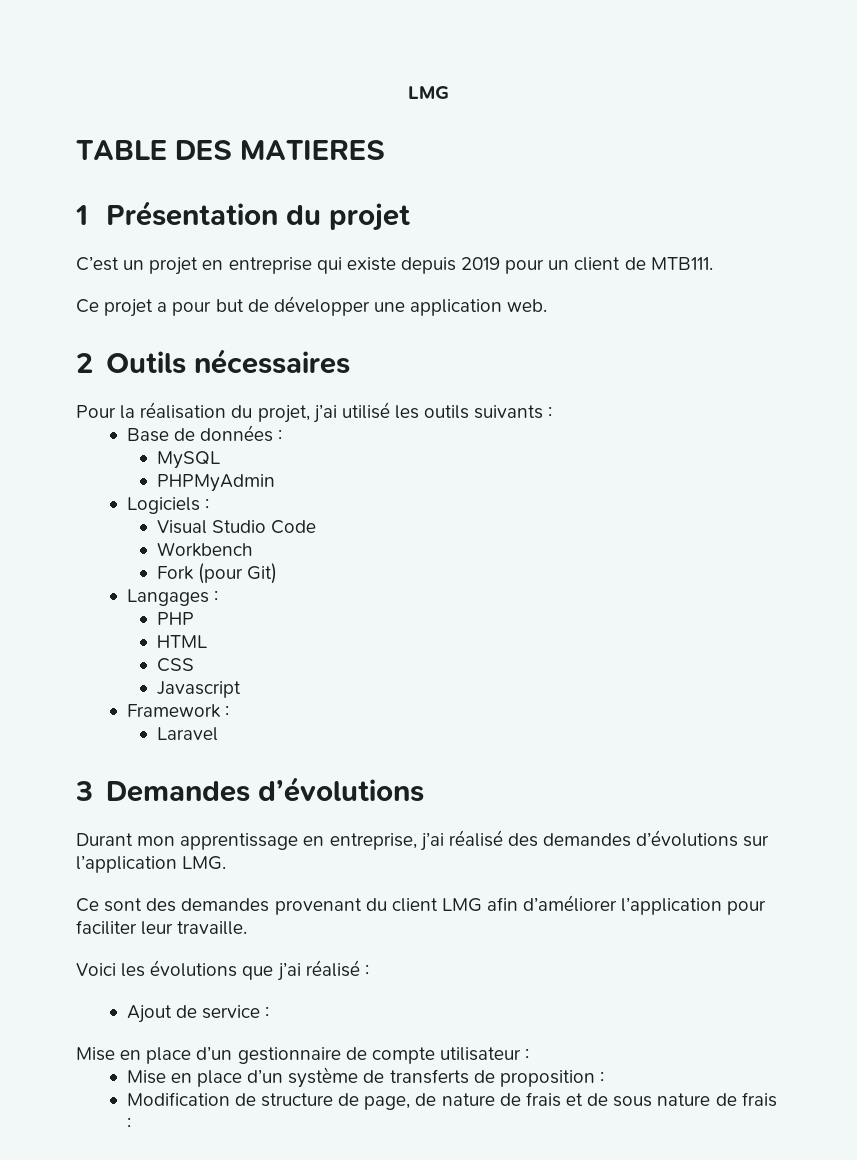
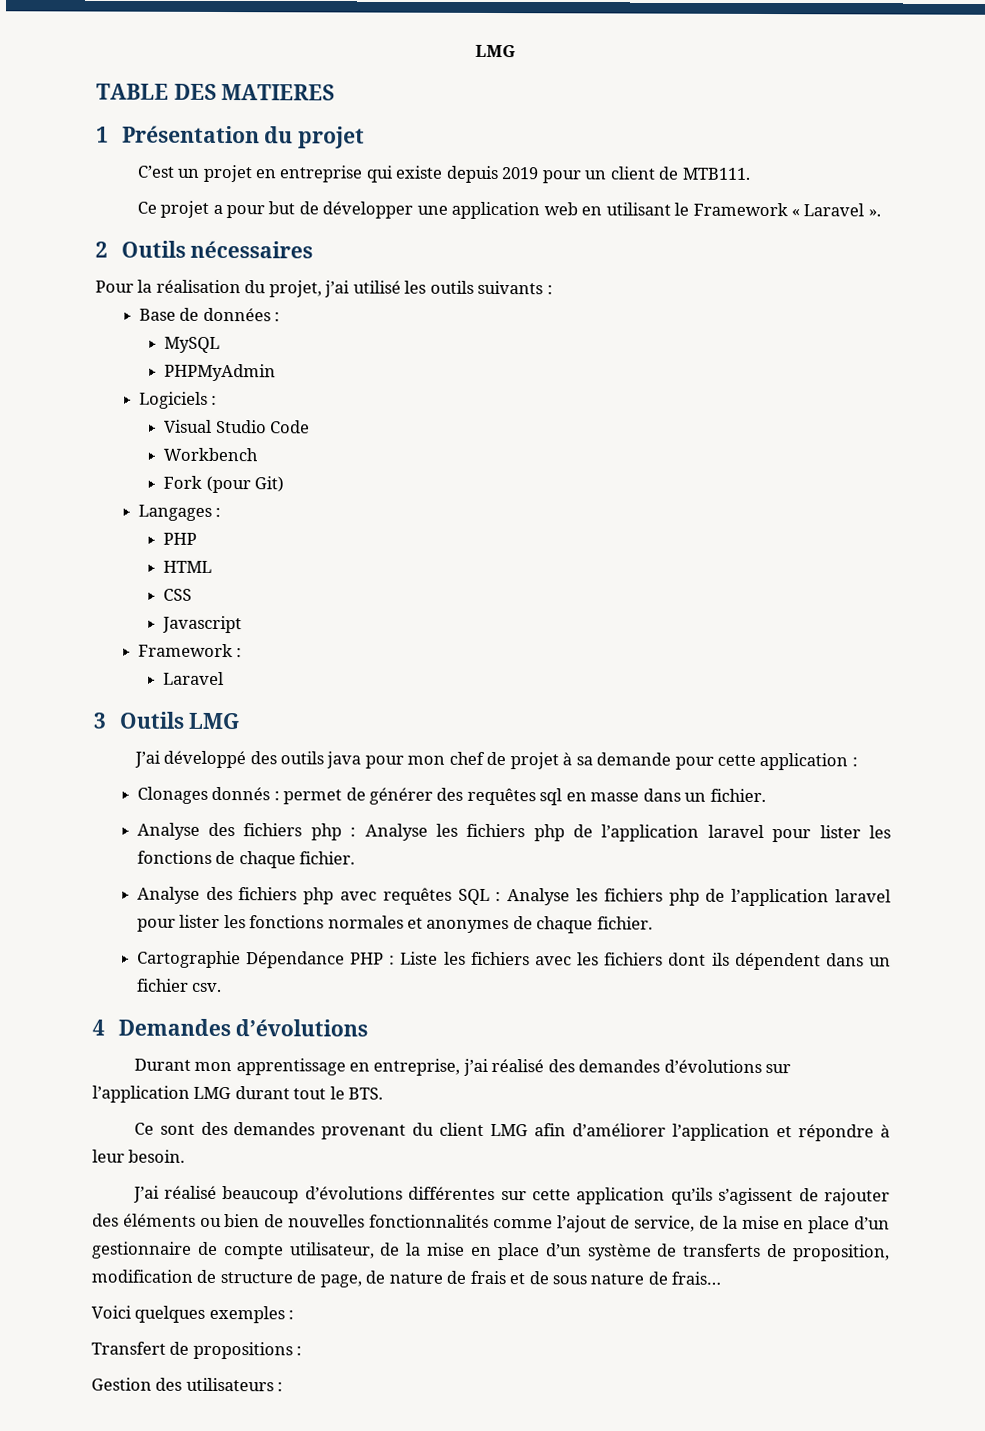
- Ce projet a pour but de développer une application web.
+ Ce projet a pour but de développer une application web en utilisant le Framework « Laravel ».
- 3 Demandes d’évolutions
+ 3 Outils LMG
+ J’ai développé des outils java pour mon chef de projet à sa demande pour cette application :
+ Clonages donnés : permet de générer des requêtes sql en masse dans un fichier.
+ Analyse des fichiers php : Analyse les fichiers php de l’application laravel pour lister les fonctions de chaque fichier.
+ Analyse des fichiers php avec requêtes SQL : Analyse les fichiers php de l’application laravel pour lister les fonctions normales et anonymes de chaque fichier.
+ Cartographie Dépendance PHP : Liste les fichiers avec les fichiers dont ils dépendent dans un fichier csv.
+ 4 Demandes d’évolutions
- Durant mon apprentissage en entreprise, j’ai réalisé des demandes d’évolutions sur l’application LMG.
+ Durant mon apprentissage en entreprise, j’ai réalisé des demandes d’évolutions sur l’application LMG durant tout le BTS.
- Ce sont des demandes provenant du client LMG afin d’améliorer l’application pour faciliter leur travaille.
- Voici les évolutions que j’ai réalisé :
- Ajout de service :
- Mise en place d’un gestionnaire de compte utilisateur :
- Mise en place d’un système de transferts de proposition :
- Modification de structure de page, de nature de frais et de sous nature de frais :
+ Ce sont des demandes provenant du client LMG afin d’améliorer l’application et répondre à leur besoin.
+ J’ai réalisé beaucoup d’évolutions différentes sur cette application qu’ils s’agissent de rajouter des éléments ou bien de nouvelles fonctionnalités comme l’ajout de service, de la mise en place d’un gestionnaire de compte utilisateur, de la mise en place d’un système de transferts de proposition, modification de structure de page, de nature de frais et de sous nature de frais…
+ Voici quelques exemples :
+ Transfert de propositions :
+ Gestion des utilisateurs :

